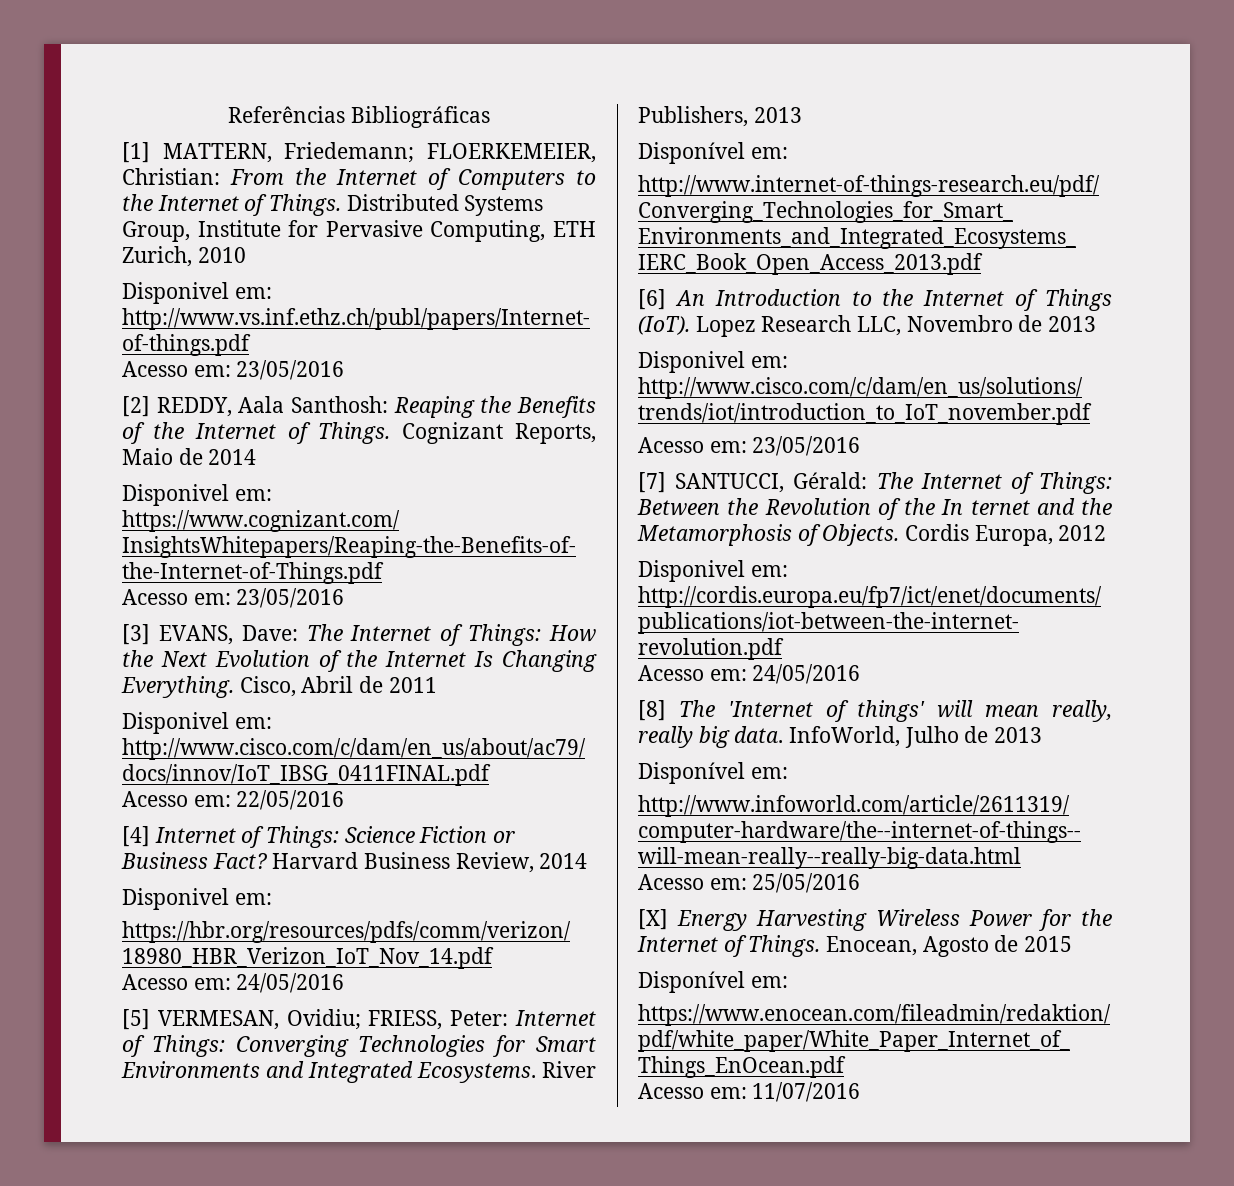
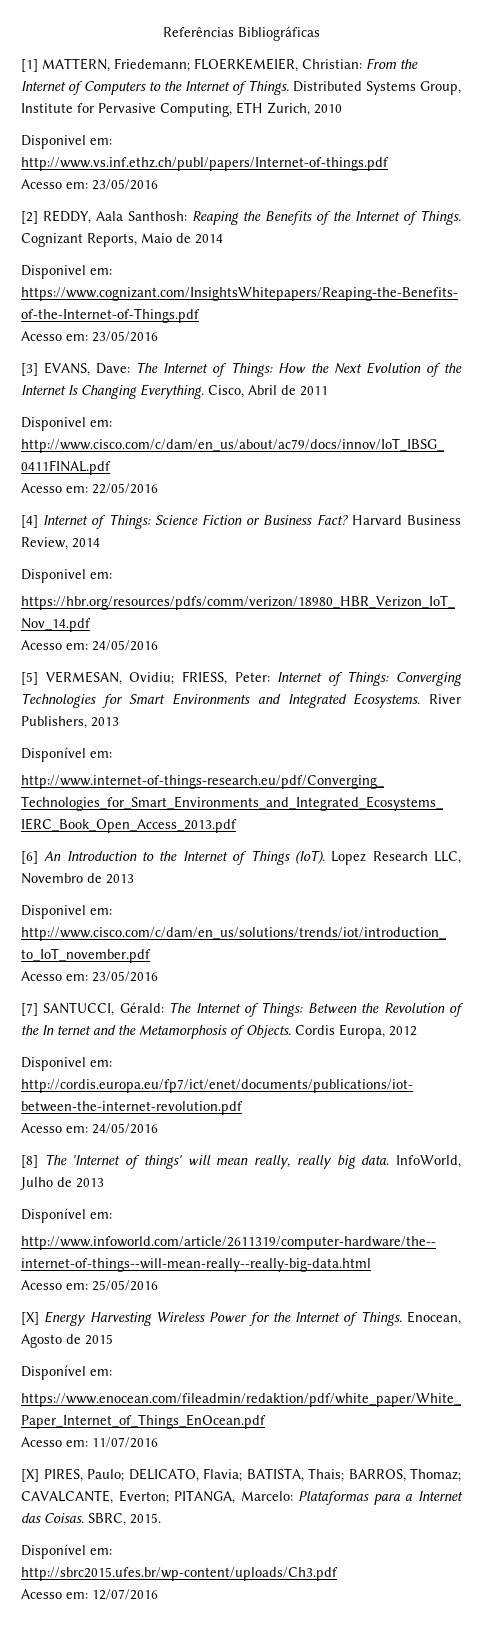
+ [X] PIRES, Paulo; DELICATO, Flavia; BATISTA, Thais; BARROS, Thomaz; CAVALCANTE, Everton; PITANGA, Marcelo: Plataformas para a Internet das Coisas. SBRC, 2015.
+ Disponível em:
+ http://sbrc2015.ufes.br/wp-content/uploads/Ch3.pdf
+ Acesso em: 12/07/2016

